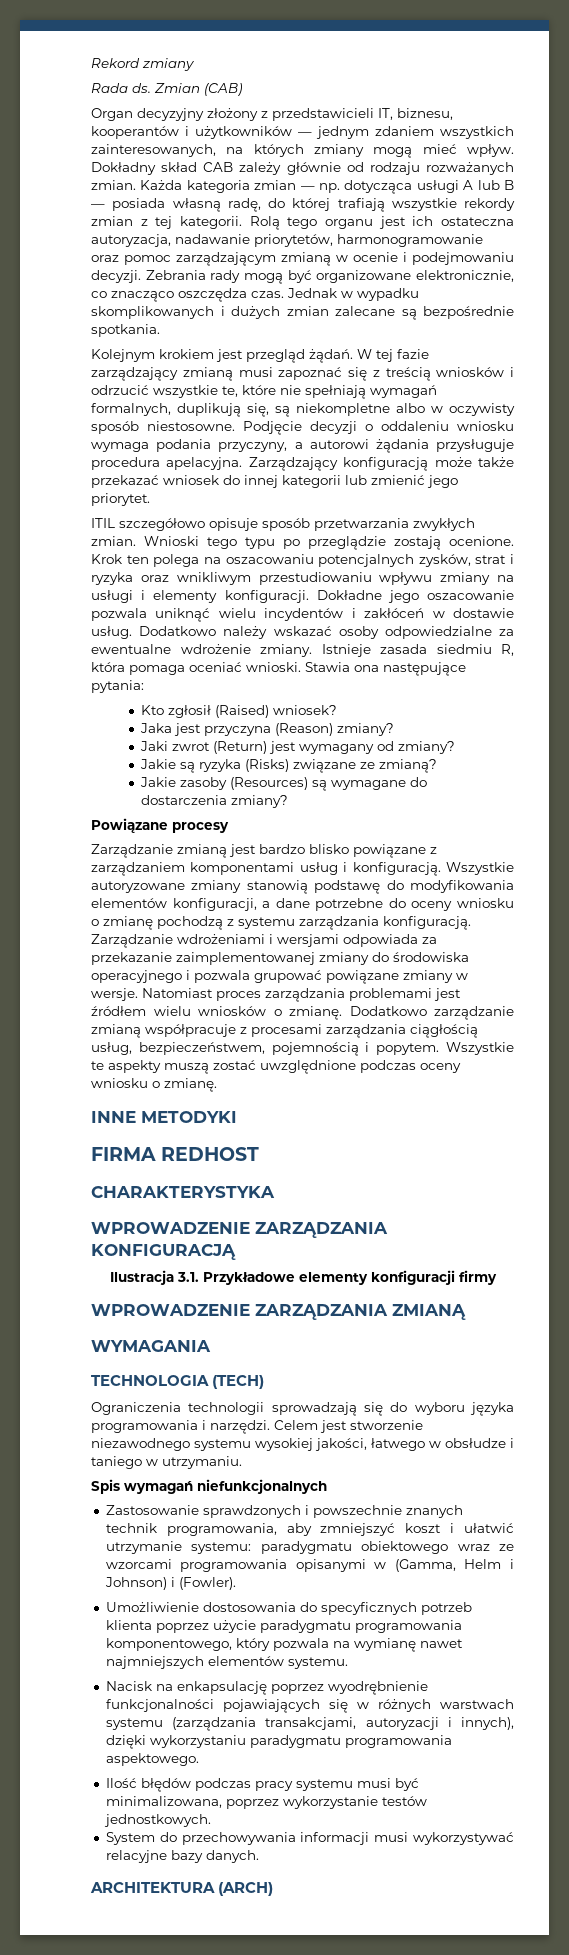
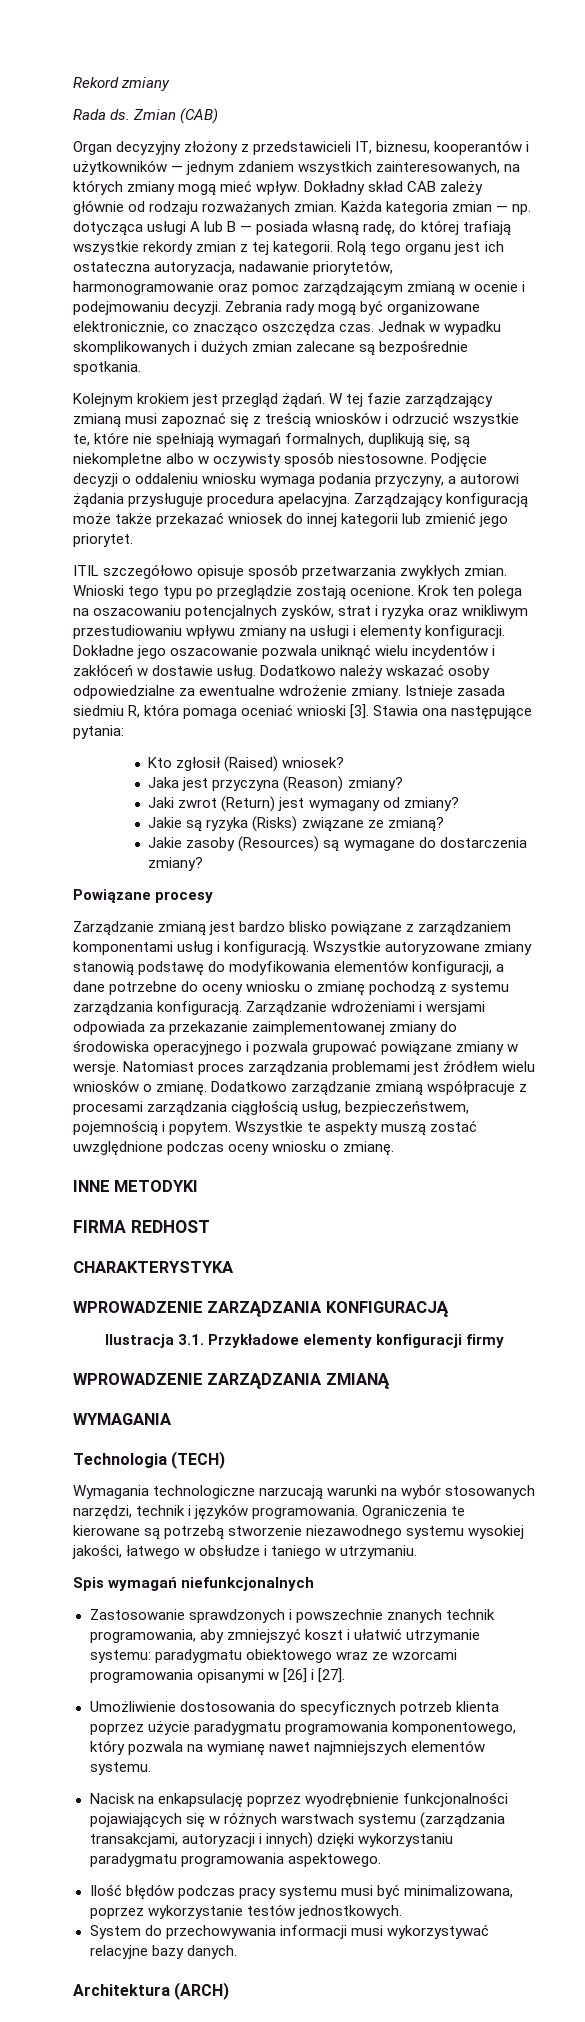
- Istnieje zasada siedmiu R, która pomaga oceniać wnioski.
+ Istnieje zasada siedmiu R, która pomaga oceniać wnioski [3].
- TECHNOLOGIA (TECH)
+ Technologia (TECH)
- Ograniczenia technologii sprowadzają się do wyboru języka programowania i narzędzi. Celem jest stworzenie niezawodnego systemu wysokiej jakości, łatwego w obsłudze i taniego w utrzymaniu.
+ Wymagania technologiczne narzucają warunki na wybór stosowanych narzędzi, technik i języków programowania. Ograniczenia te kierowane są potrzebą stworzenie niezawodnego systemu wysokiej jakości, łatwego w obsłudze i taniego w utrzymaniu.
- Zastosowanie sprawdzonych i powszechnie znanych technik programowania, aby zmniejszyć koszt i ułatwić utrzymanie systemu: paradygmatu obiektowego wraz ze wzorcami programowania opisanymi w (Gamma, Helm i Johnson) i (Fowler).
+ Zastosowanie sprawdzonych i powszechnie znanych technik programowania, aby zmniejszyć koszt i ułatwić utrzymanie systemu: paradygmatu obiektowego wraz ze wzorcami programowania opisanymi w [26] i [27].
- Nacisk na enkapsulację poprzez wyodrębnienie funkcjonalności pojawiających się w różnych warstwach systemu (zarządzania transakcjami, autoryzacji i innych), dzięki wykorzystaniu paradygmatu programowania aspektowego.
+ Nacisk na enkapsulację poprzez wyodrębnienie funkcjonalności pojawiających się w różnych warstwach systemu (zarządzania transakcjami, autoryzacji i innych) dzięki wykorzystaniu paradygmatu programowania aspektowego.
- ARCHITEKTURA (ARCH)
+ Architektura (ARCH)

